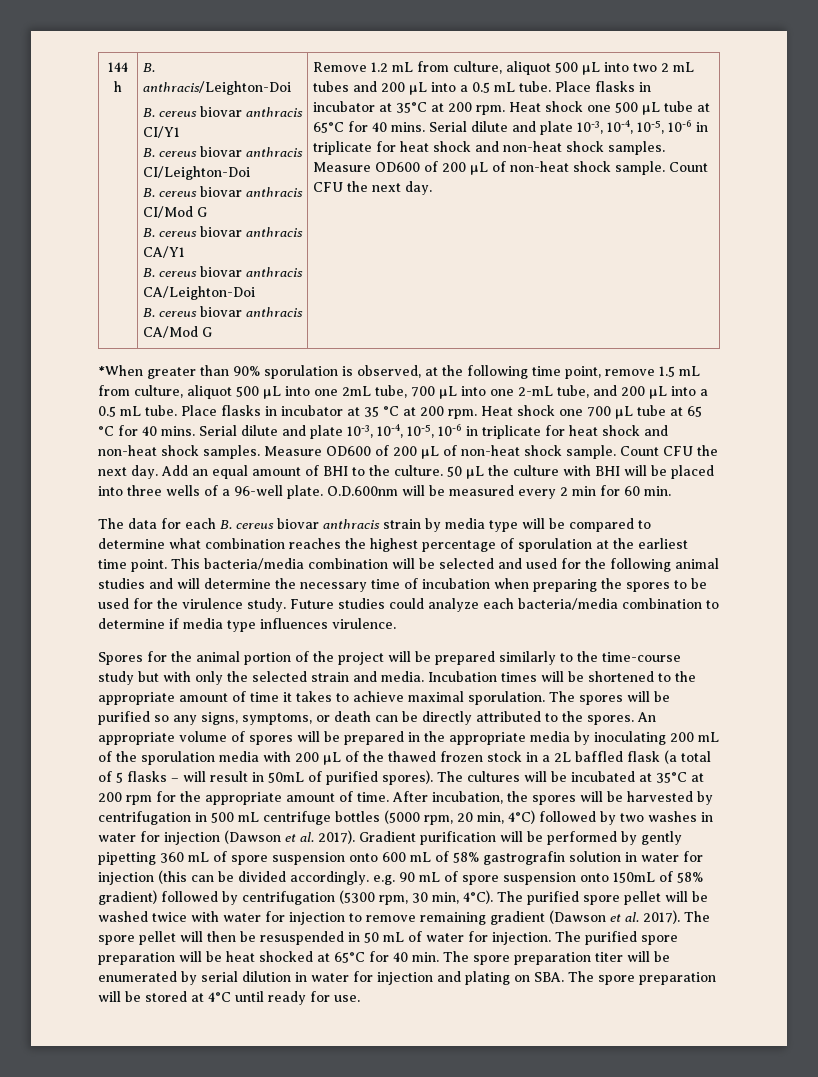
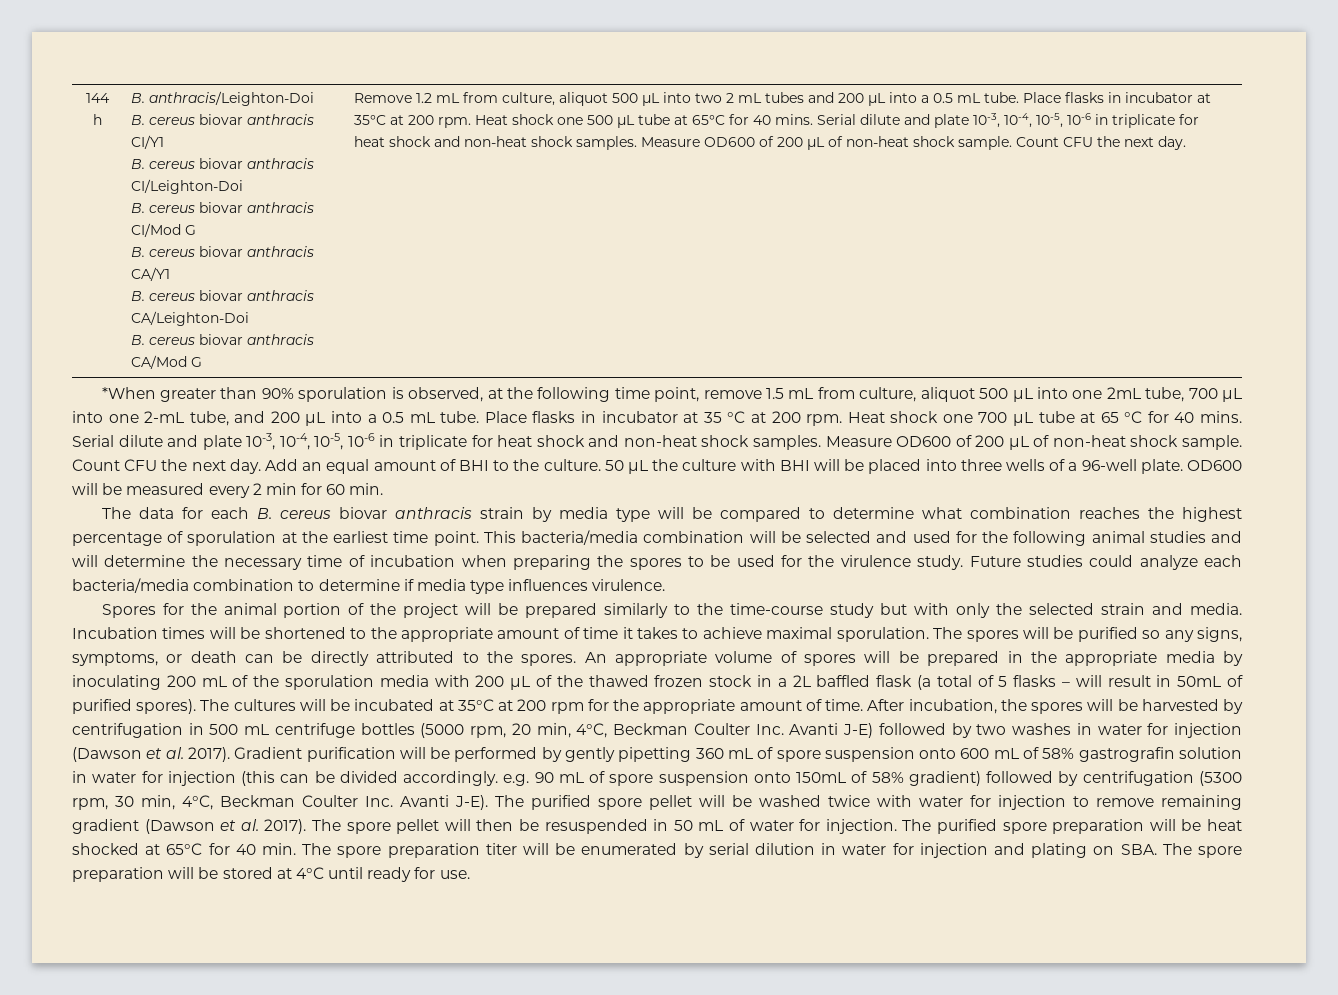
- O.D.600nm will be measured every 2 min for 60 min.
+ OD600 will be measured every 2 min for 60 min.
- After incubation, the spores will be harvested by centrifugation in 500 mL centrifuge bottles (5000 rpm, 20 min, 4°C) followed by two washes in water for injection (Dawson et al. 2017).
+ After incubation, the spores will be harvested by centrifugation in 500 mL centrifuge bottles (5000 rpm, 20 min, 4°C, Beckman Coulter Inc. Avanti J-E) followed by two washes in water for injection (Dawson et al. 2017).
- Gradient purification will be performed by gently pipetting 360 mL of spore suspension onto 600 mL of 58% gastrografin solution in water for injection (this can be divided accordingly. e.g. 90 mL of spore suspension onto 150mL of 58% gradient) followed by centrifugation (5300 rpm, 30 min, 4°C).
+ Gradient purification will be performed by gently pipetting 360 mL of spore suspension onto 600 mL of 58% gastrografin solution in water for injection (this can be divided accordingly. e.g. 90 mL of spore suspension onto 150mL of 58% gradient) followed by centrifugation (5300 rpm, 30 min, 4°C, Beckman Coulter Inc. Avanti J-E).

